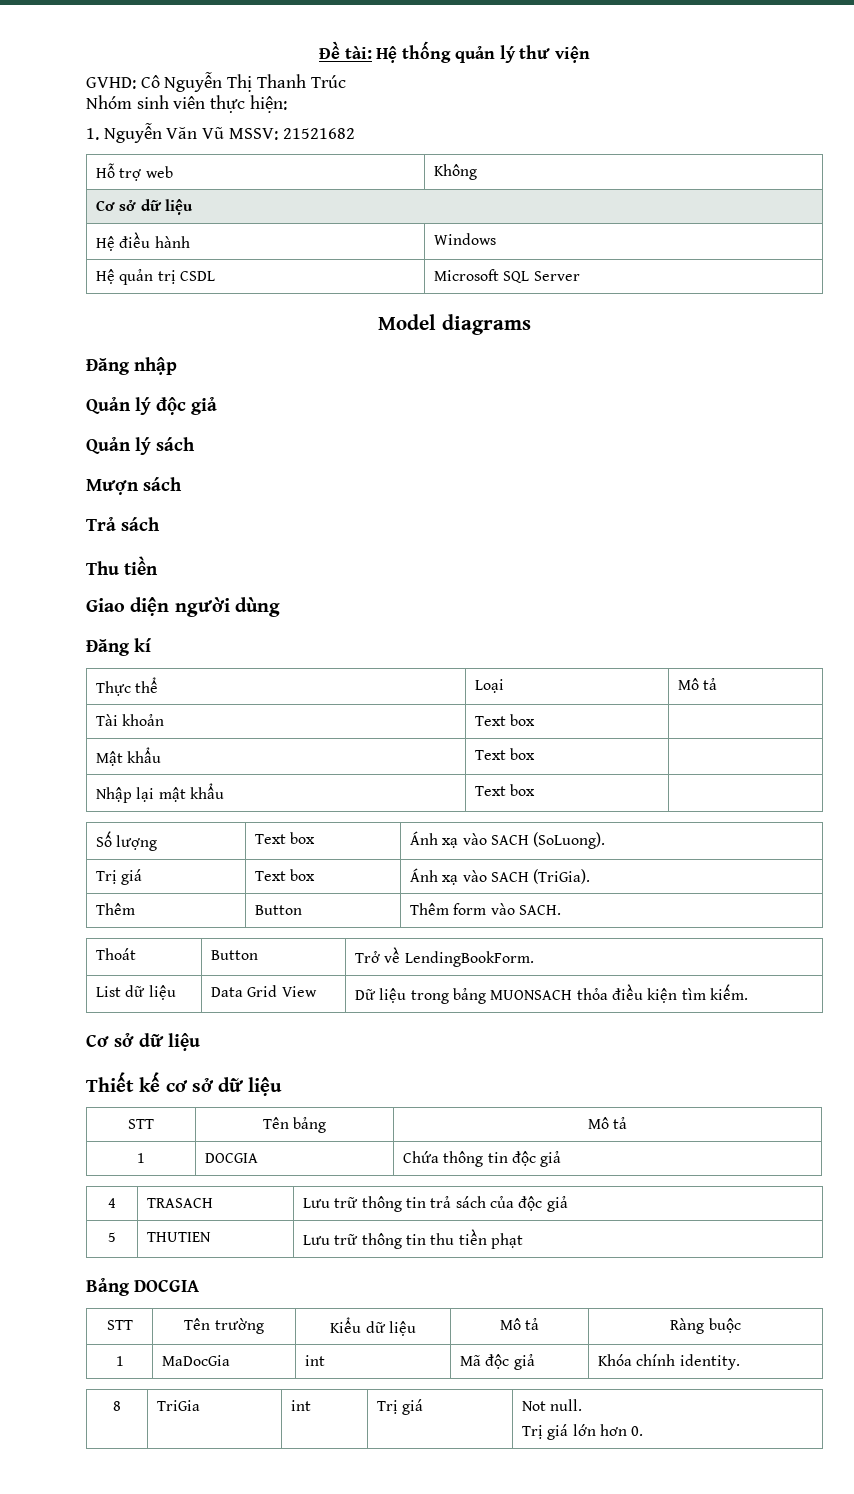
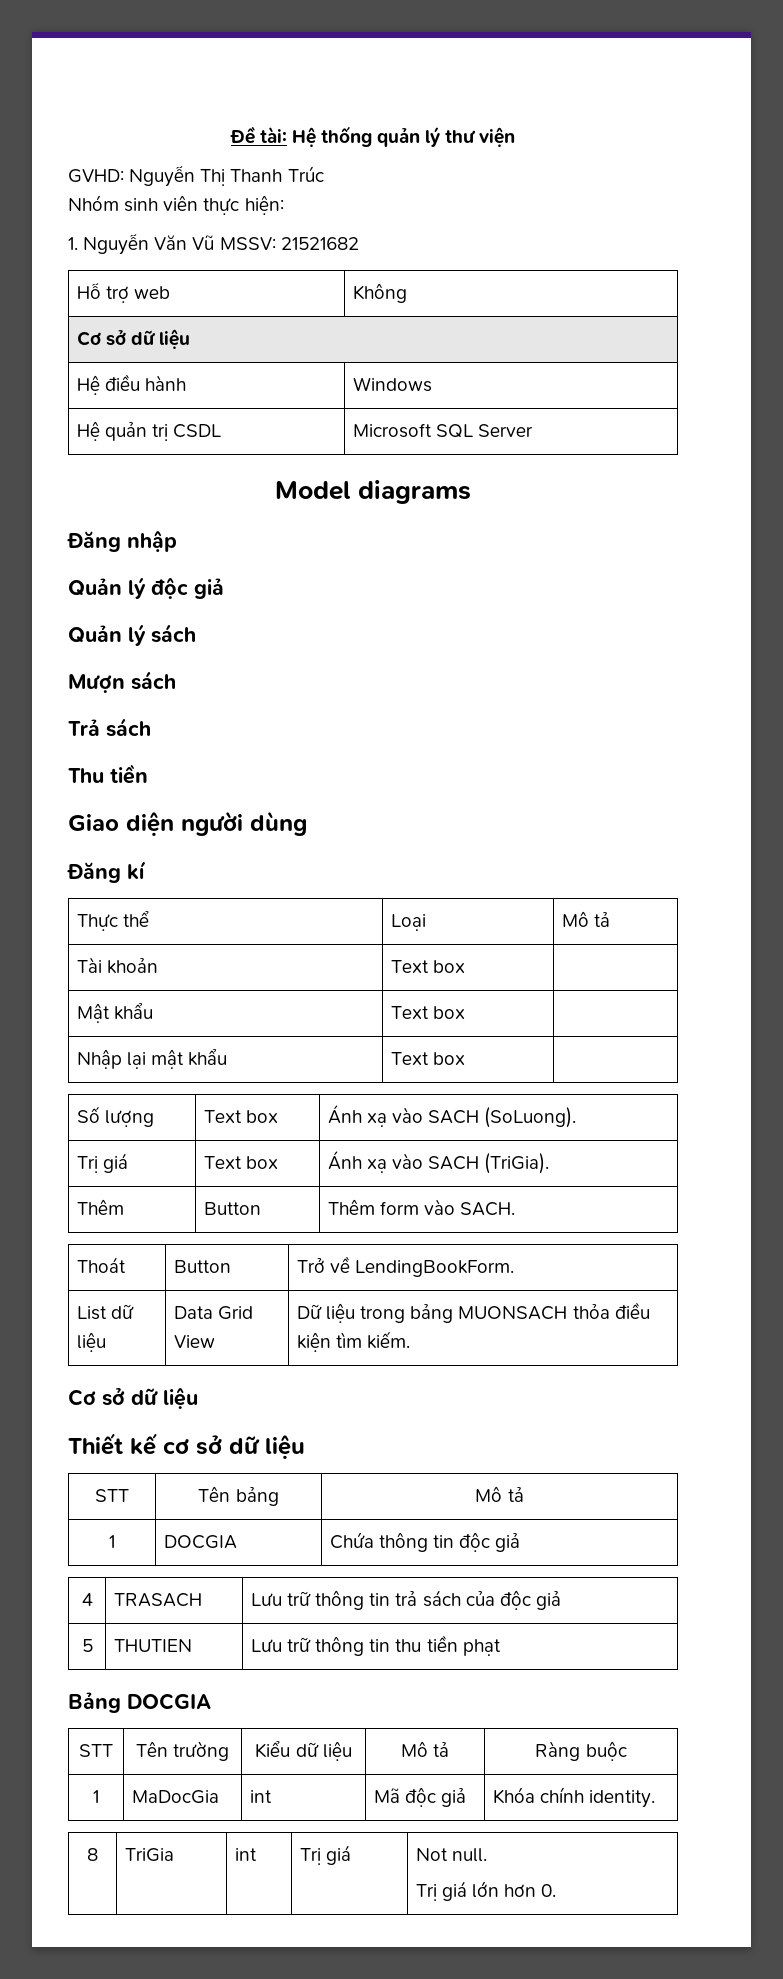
- GVHD: Cô Nguyễn Thị Thanh Trúc
+ GVHD: Nguyễn Thị Thanh Trúc

